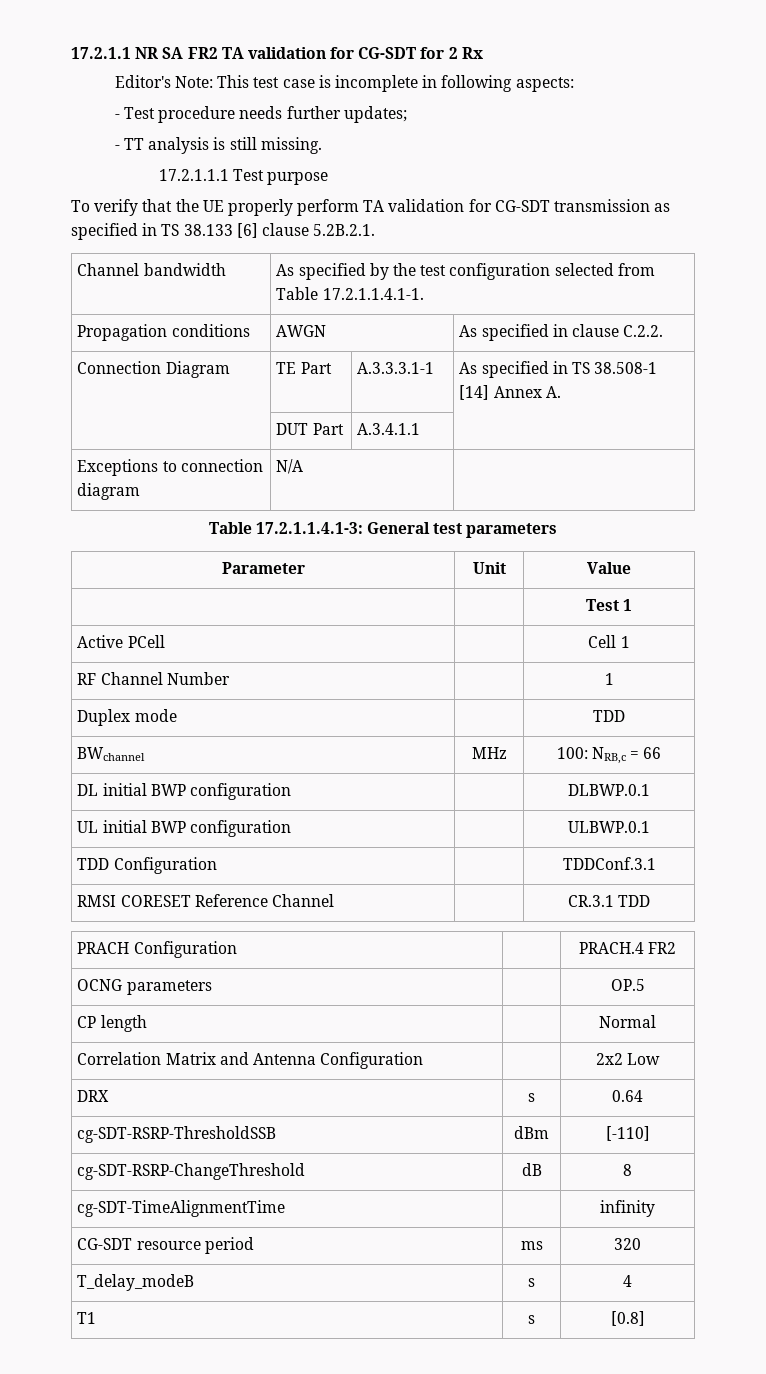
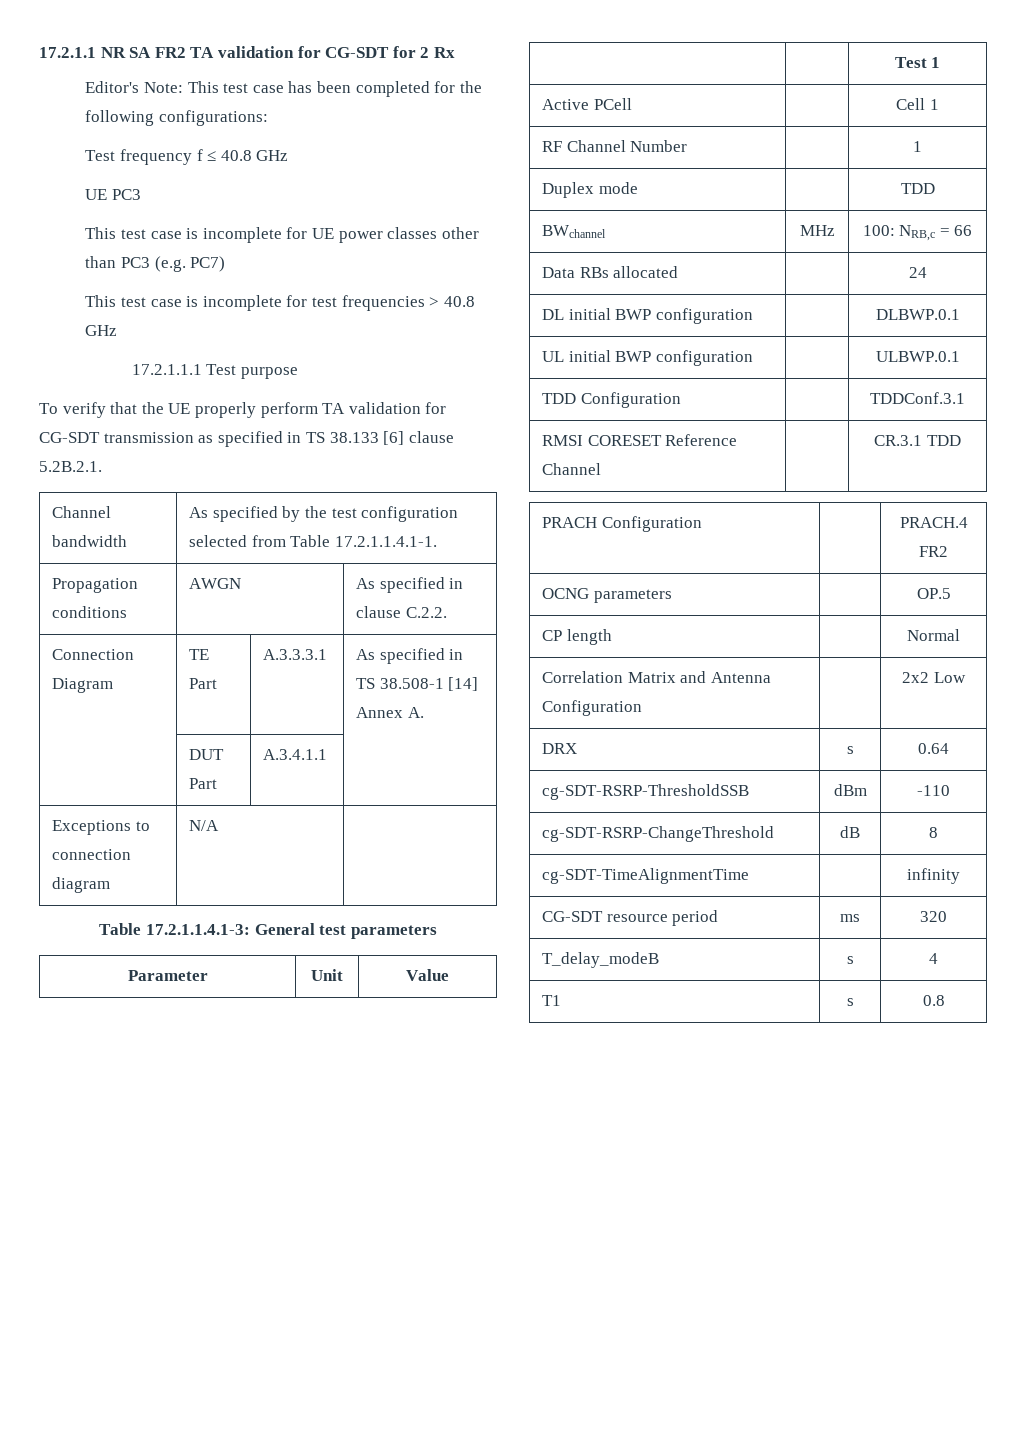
- Editor's Note: This test case is incomplete in following aspects:
- - Test procedure needs further updates;
- - TT analysis is still missing.
+ Editor's Note: This test case has been completed for the following configurations:
+ Test frequency f ≤ 40.8 GHz
+ UE PC3
+ This test case is incomplete for UE power classes other than PC3 (e.g. PC7)
+ This test case is incomplete for test frequencies > 40.8 GHz
- Connection Diagram | TE Part | A.3.3.3.1-1 | As specified in TS 38.508-1 [14] Annex A.
+ Connection Diagram | TE Part | A.3.3.3.1 | As specified in TS 38.508-1 [14] Annex A.
+ Data RBs allocated | | 24
- cg-SDT-RSRP-ThresholdSSB | dBm | [-110]
+ cg-SDT-RSRP-ThresholdSSB | dBm | -110
- T1 | s | [0.8]
+ T1 | s | 0.8

